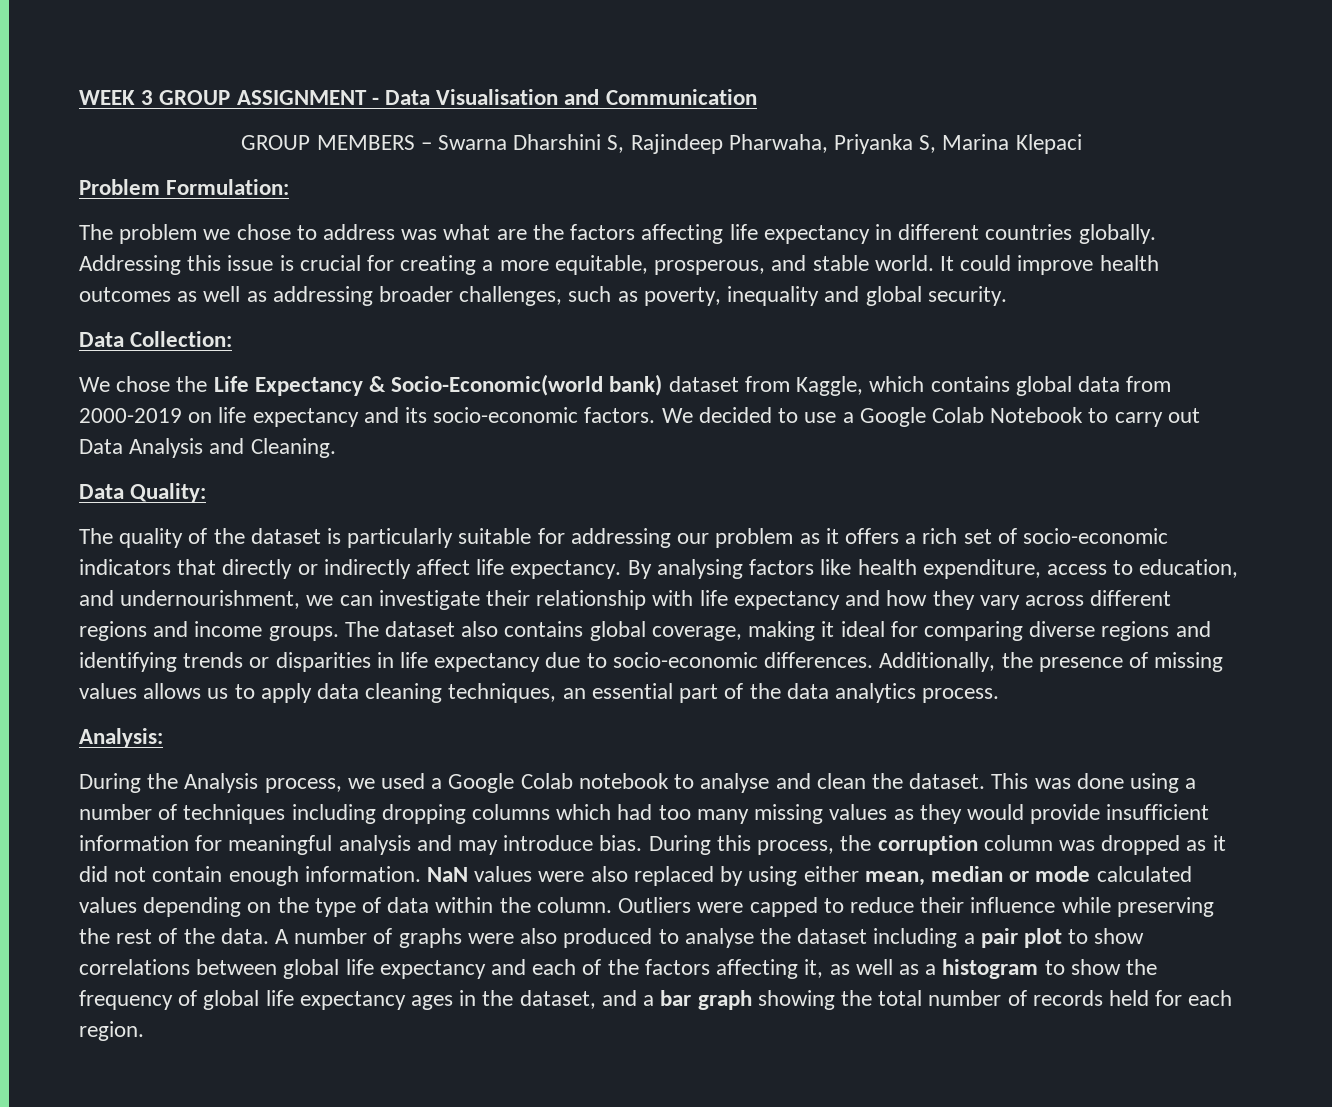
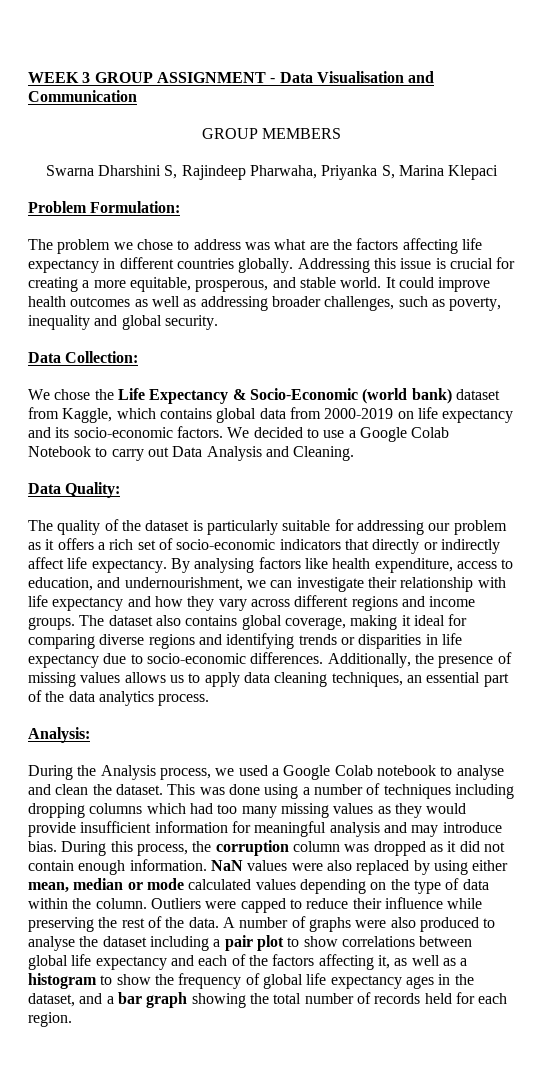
- GROUP MEMBERS – Swarna Dharshini S, Rajindeep Pharwaha, Priyanka S, Marina Klepaci
+ GROUP MEMBERS
+ Swarna Dharshini S, Rajindeep Pharwaha, Priyanka S, Marina Klepaci
- We chose the Life Expectancy & Socio-Economic(world bank) dataset from Kaggle, which contains global data from 2000-2019 on life expectancy and its socio-economic factors.
+ We chose the Life Expectancy & Socio-Economic (world bank) dataset from Kaggle, which contains global data from 2000-2019 on life expectancy and its socio-economic factors.

